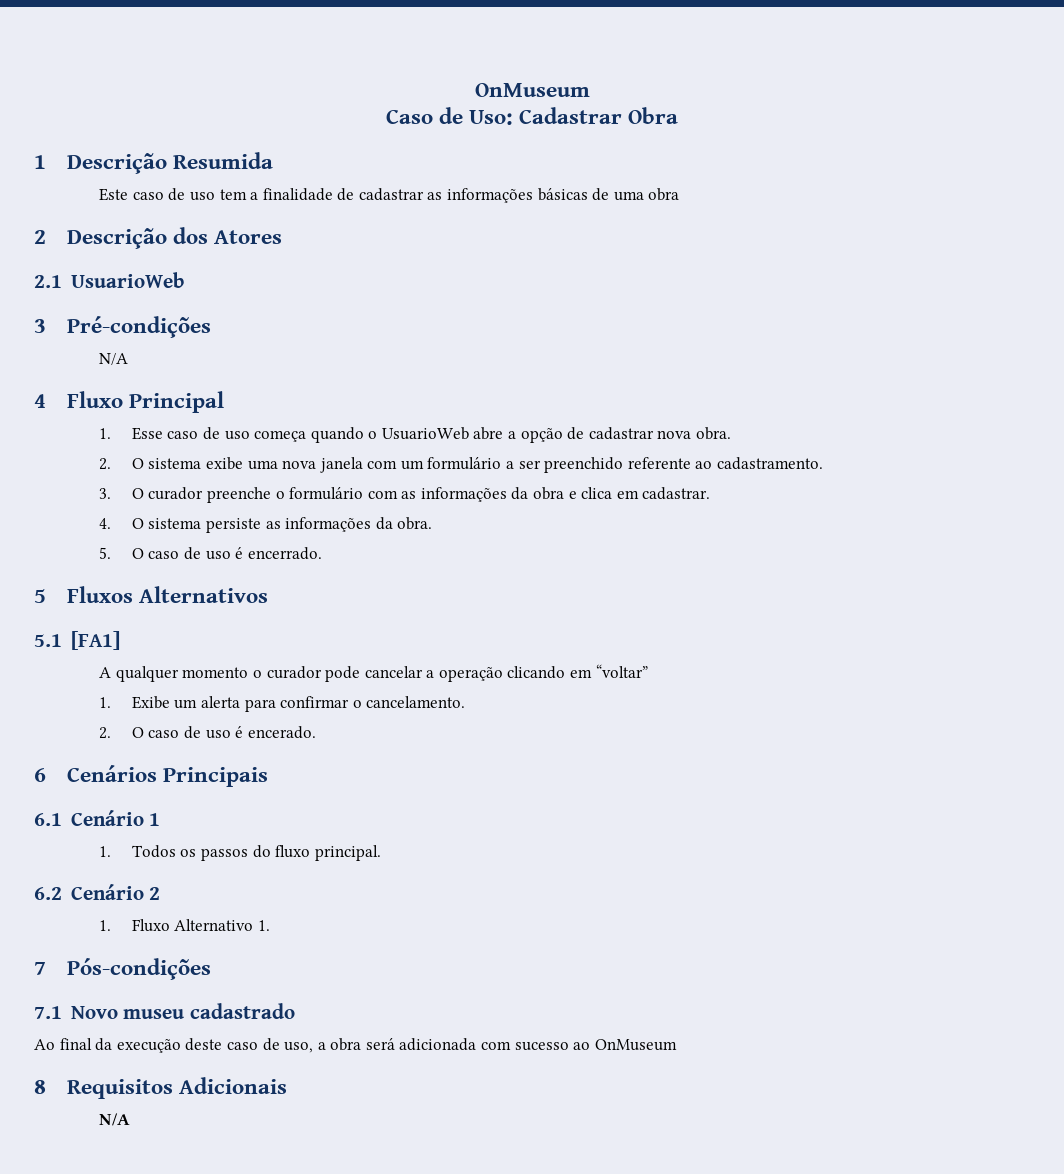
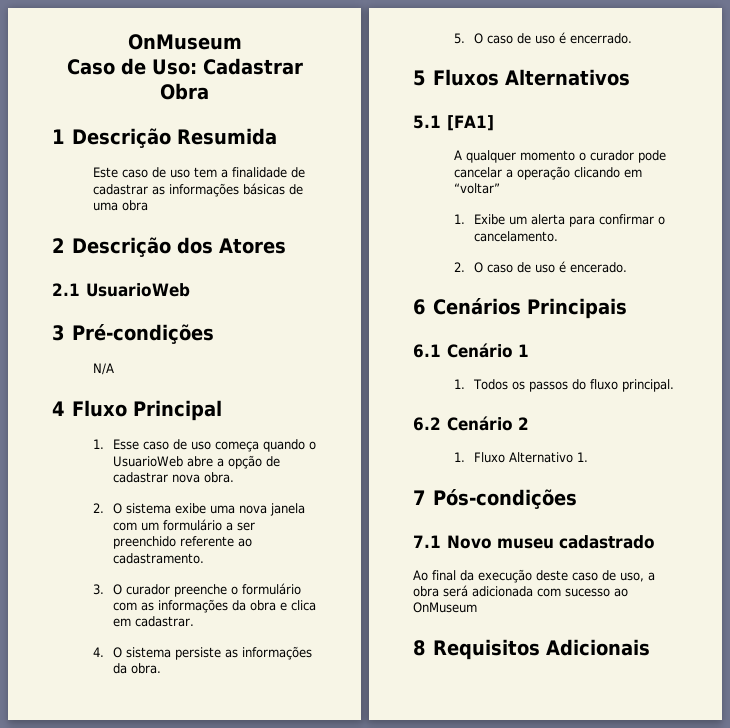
  8 Requisitos Adicionais
- N/A

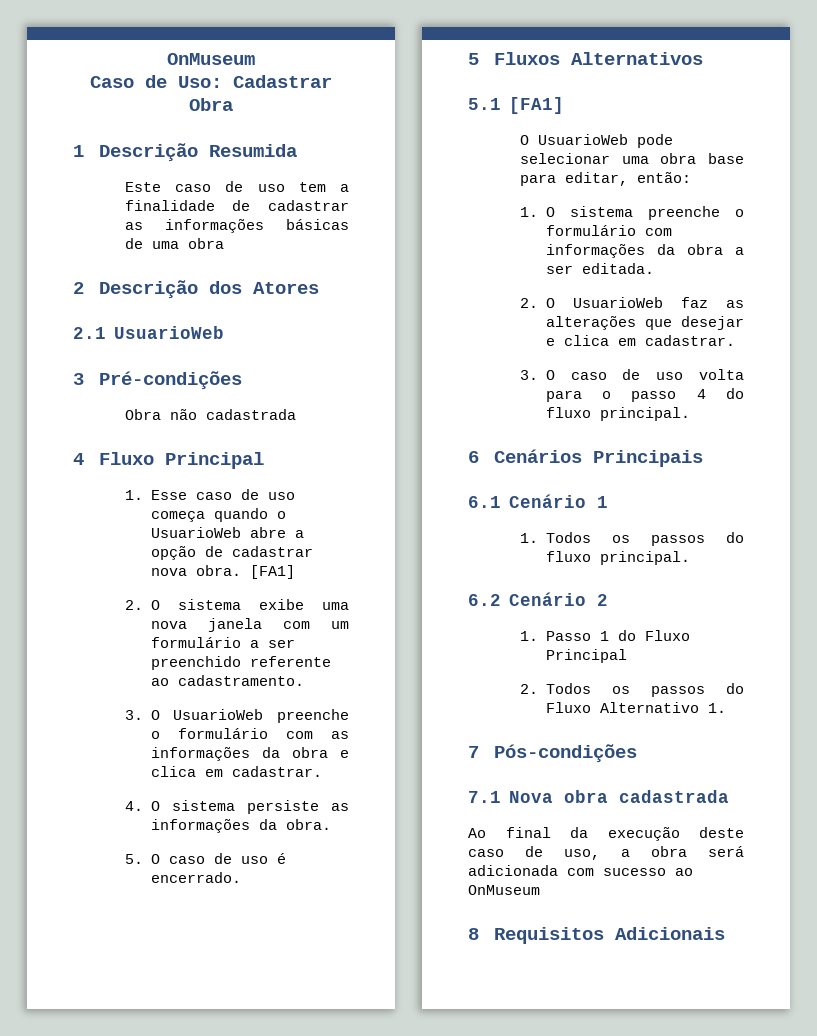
- N/A
+ Obra não cadastrada
- 1. Esse caso de uso começa quando o UsuarioWeb abre a opção de cadastrar nova obra.
+ 1. Esse caso de uso começa quando o UsuarioWeb abre a opção de cadastrar nova obra. [FA1]
- 3. O curador preenche o formulário com as informações da obra e clica em cadastrar.
+ 3. O UsuarioWeb preenche o formulário com as informações da obra e clica em cadastrar.
- A qualquer momento o curador pode cancelar a operação clicando em “voltar”
- 1. Exibe um alerta para confirmar o cancelamento.
- 2. O caso de uso é encerado.
+ O UsuarioWeb pode selecionar uma obra base para editar, então:
+ 1. O sistema preenche o formulário com informações da obra a ser editada.
+ 2. O UsuarioWeb faz as alterações que desejar e clica em cadastrar.
+ 3. O caso de uso volta para o passo 4 do fluxo principal.
- 1. Fluxo Alternativo 1.
+ 1. Passo 1 do Fluxo Principal
+ 2. Todos os passos do Fluxo Alternativo 1.
- 7.1 Novo museu cadastrado
+ 7.1 Nova obra cadastrada

